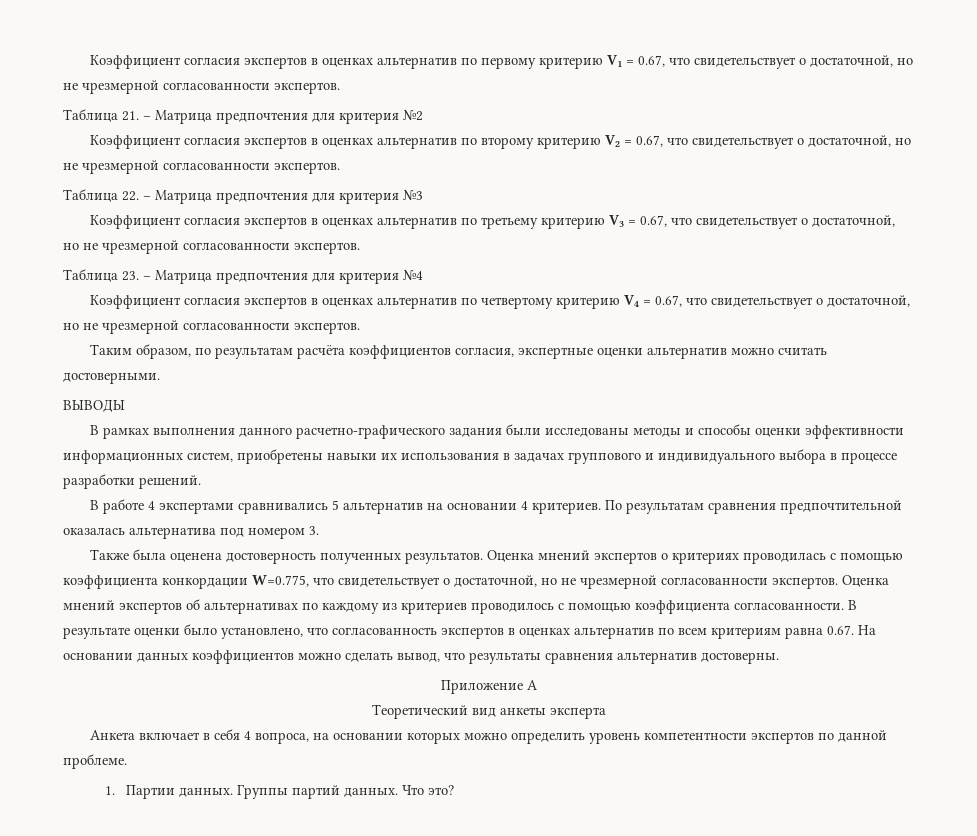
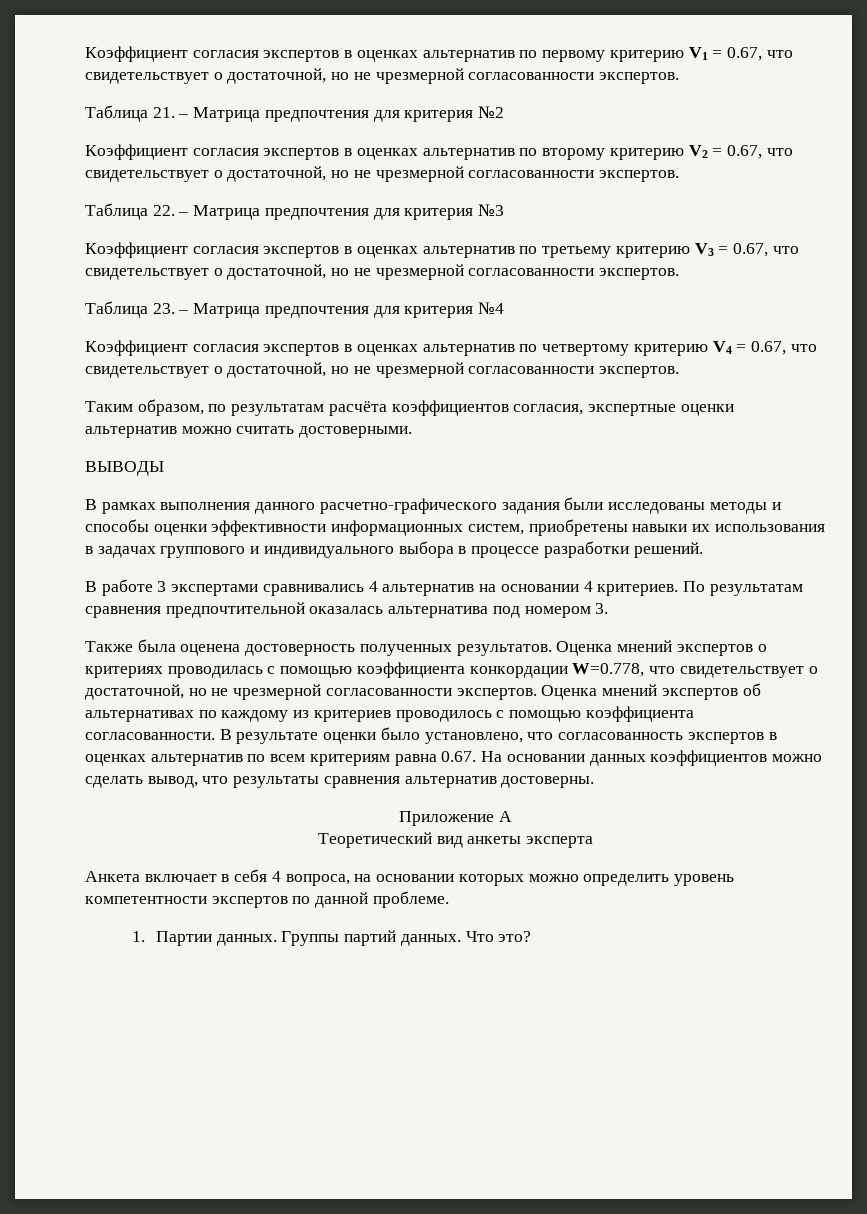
- В работе 4 экспертами сравнивались 5 альтернатив на основании 4 критериев.
+ В работе 3 экспертами сравнивались 4 альтернатив на основании 4 критериев.
- Оценка мнений экспертов о критериях проводилась с помощью коэффициента конкордации W=0.775, что свидетельствует о достаточной, но не чрезмерной согласованности экспертов.
+ Оценка мнений экспертов о критериях проводилась с помощью коэффициента конкордации W=0.778, что свидетельствует о достаточной, но не чрезмерной согласованности экспертов.

